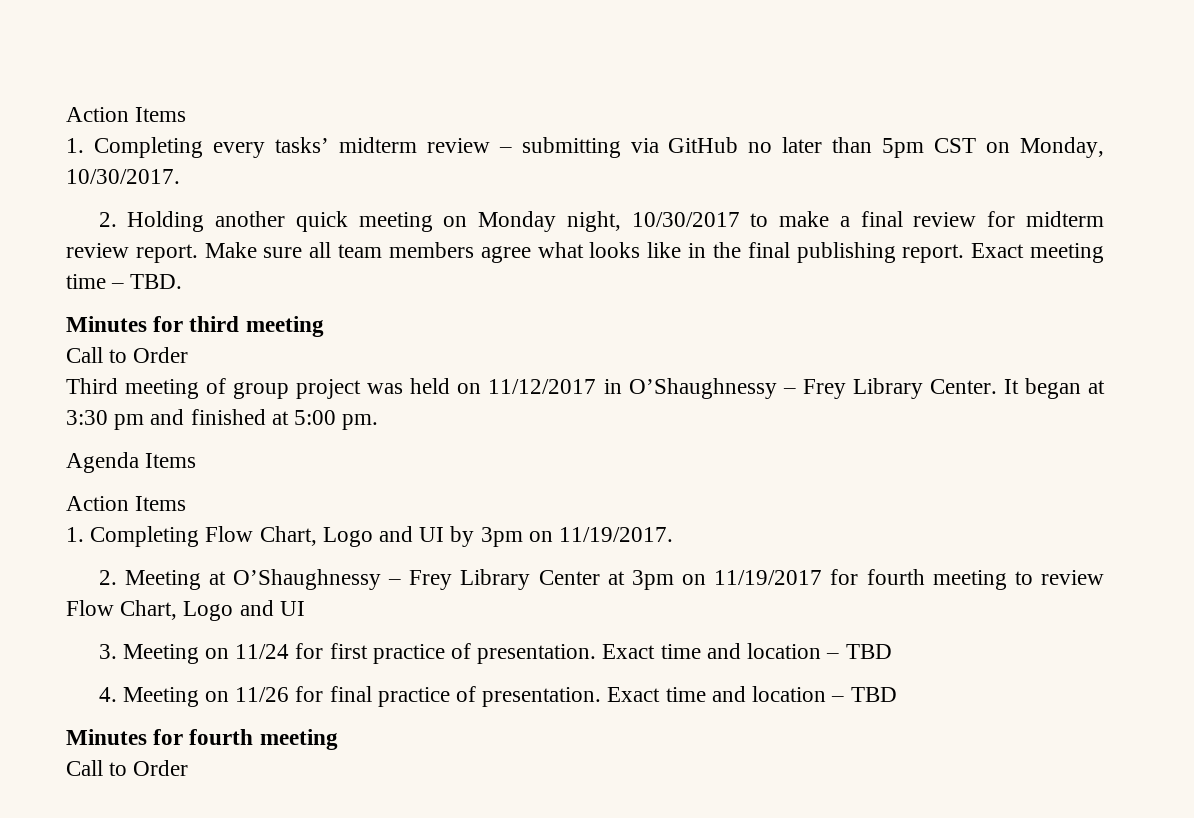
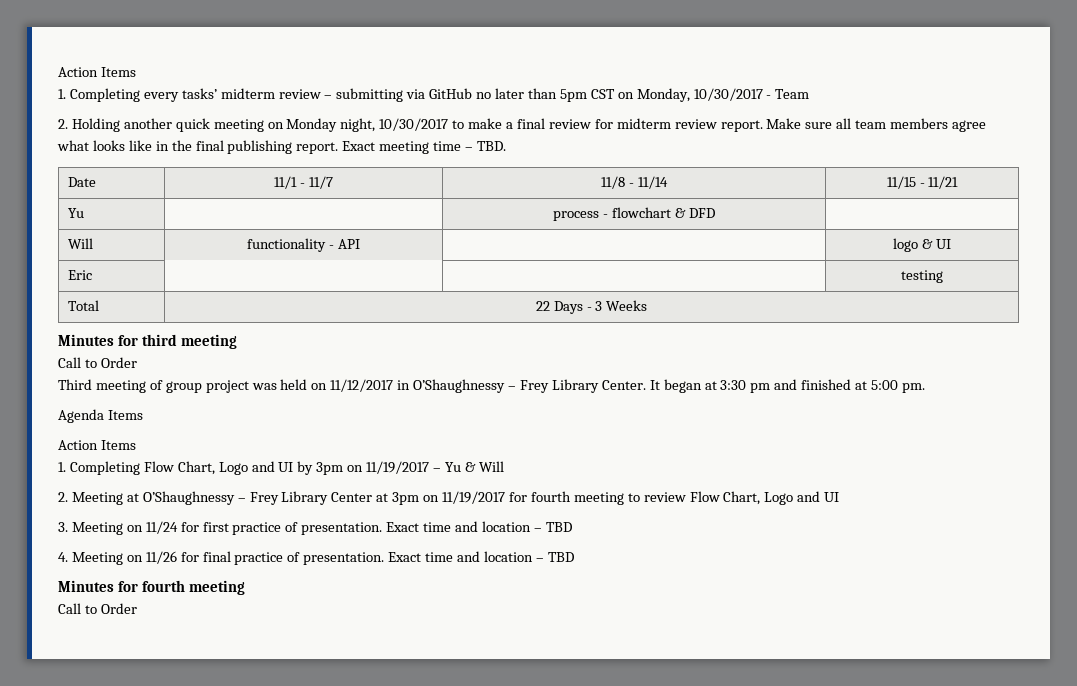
- 1. Completing every tasks’ midterm review – submitting via GitHub no later than 5pm CST on Monday, 10/30/2017.
+ 1. Completing every tasks’ midterm review – submitting via GitHub no later than 5pm CST on Monday, 10/30/2017 - Team
+ Date | 11/1 - 11/7 | 11/8 - 11/14 | 11/15 - 11/21
+ Yu | | process - flowchart & DFD |
+ Will | functionality - API | | logo & UI
+ Eric | | | testing
+ Total | 22 Days - 3 Weeks
- 1. Completing Flow Chart, Logo and UI by 3pm on 11/19/2017.
+ 1. Completing Flow Chart, Logo and UI by 3pm on 11/19/2017 – Yu & Will

